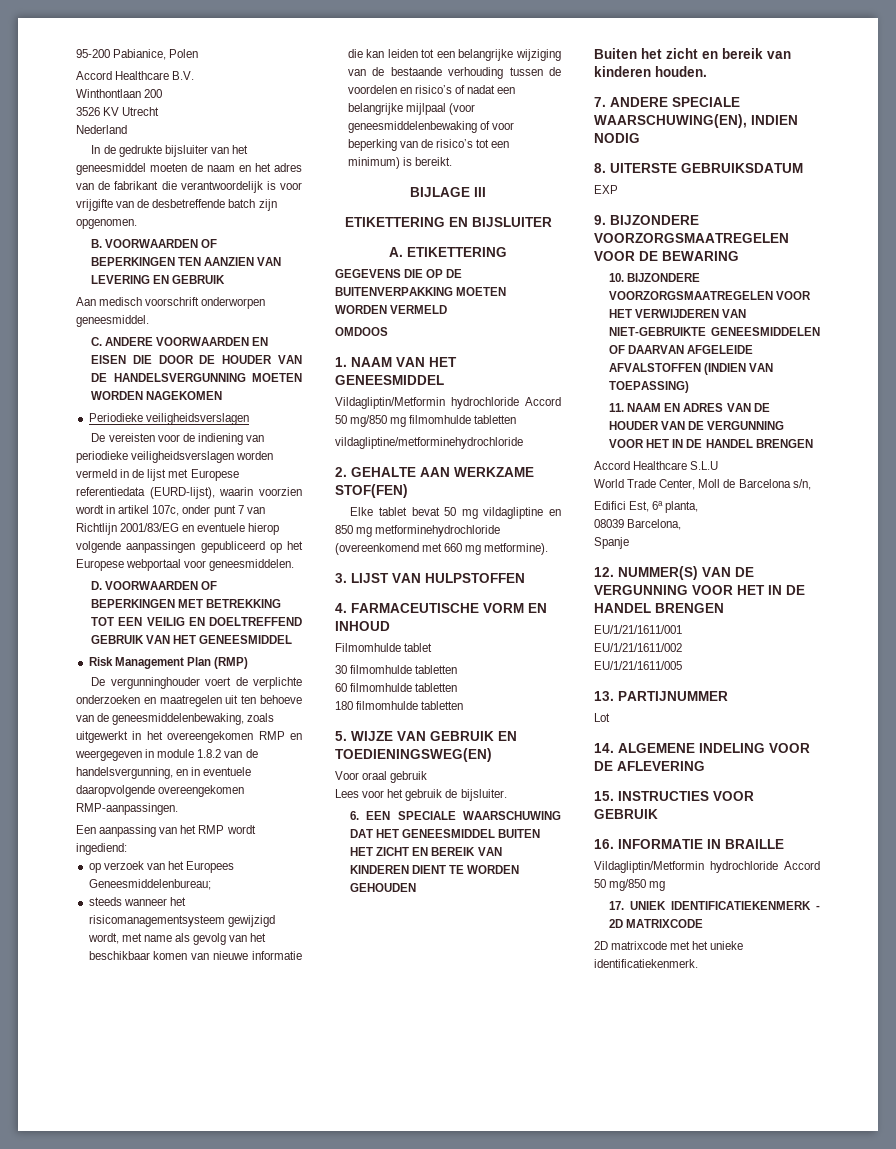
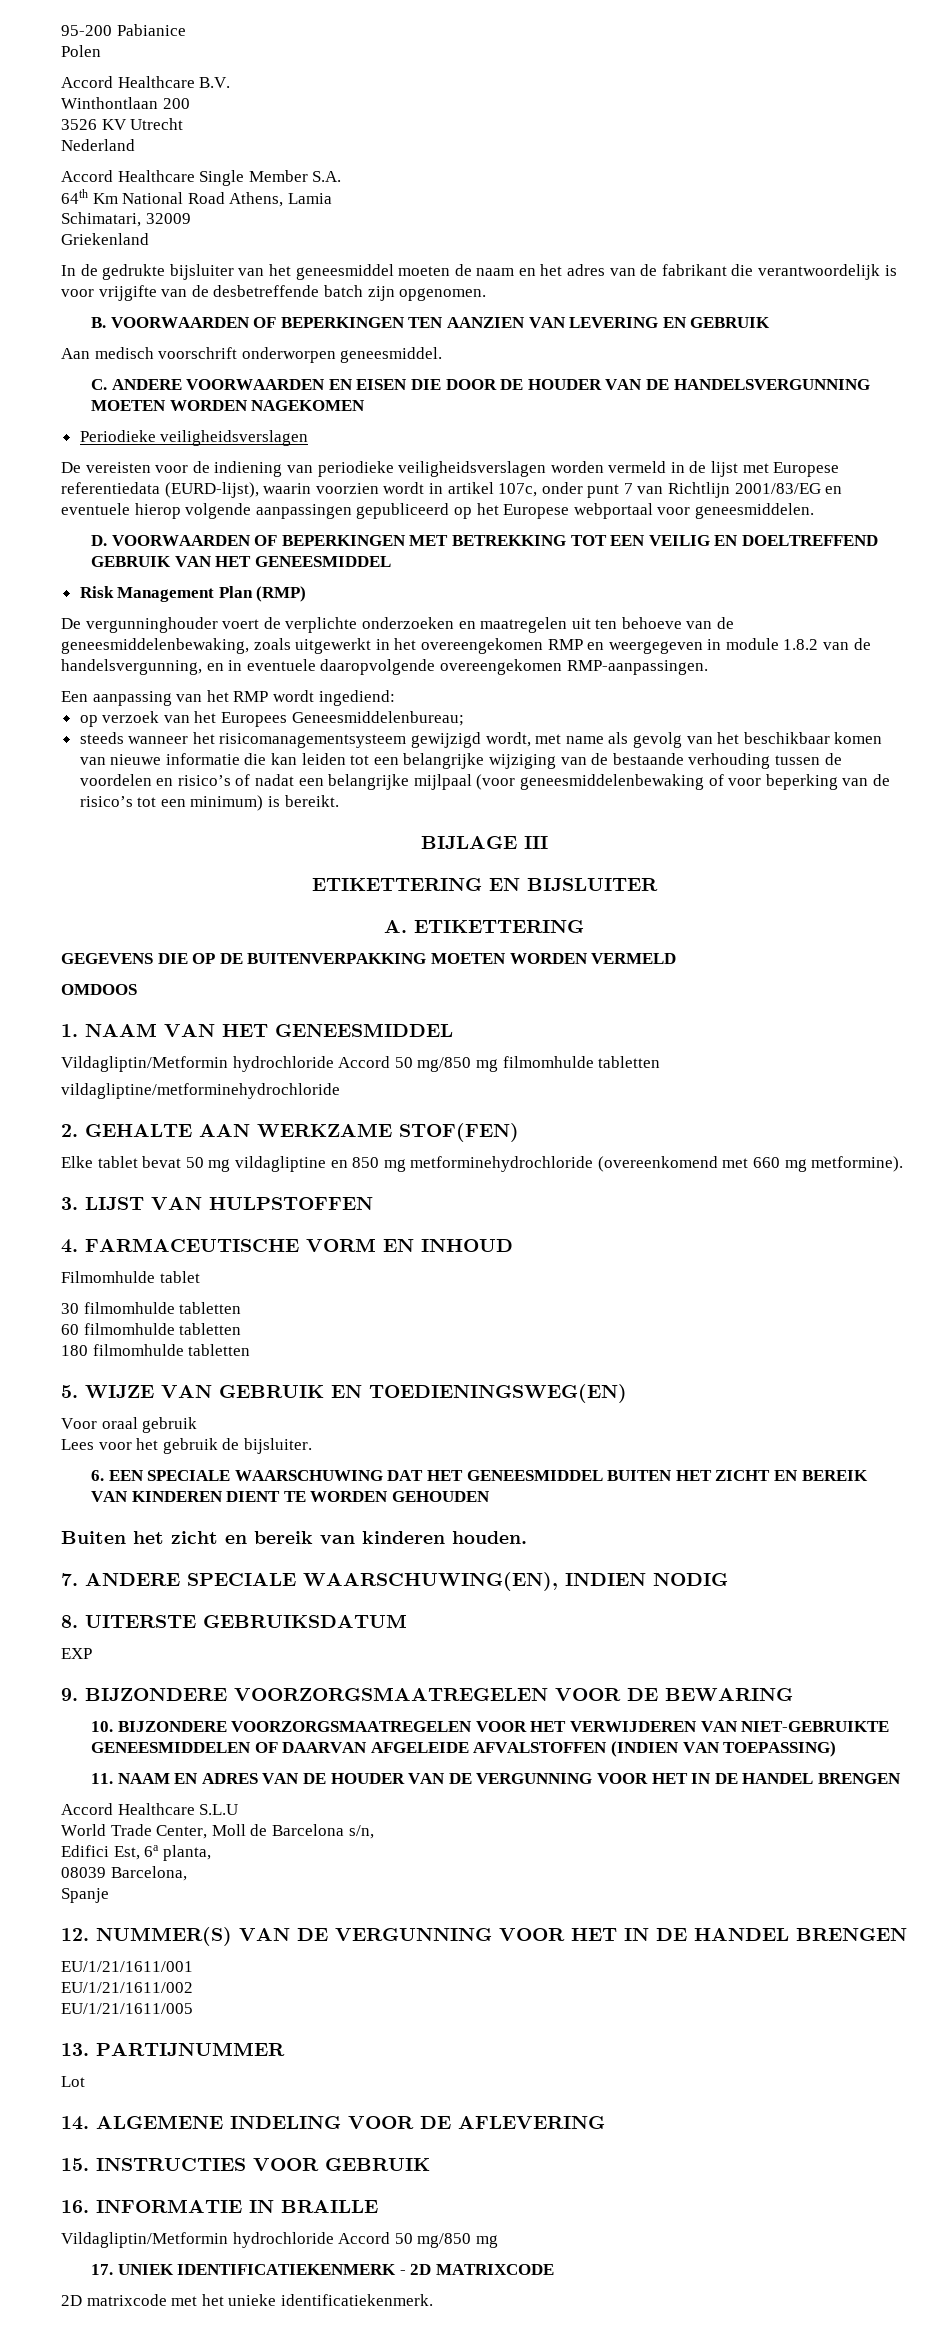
- 95-200 Pabianice, Polen
+ 95-200 Pabianice
+ Polen
+ Accord Healthcare Single Member S.A.
+ 64th Km National Road Athens, Lamia
+ Schimatari, 32009
+ Griekenland

